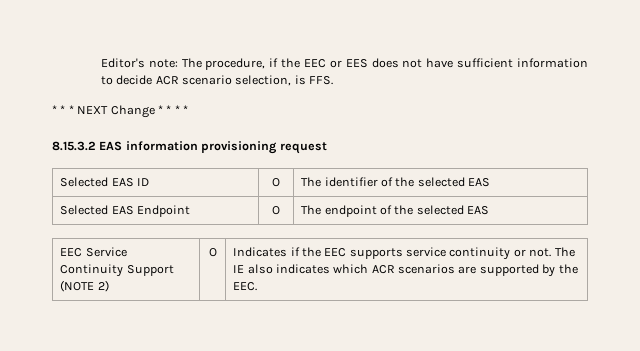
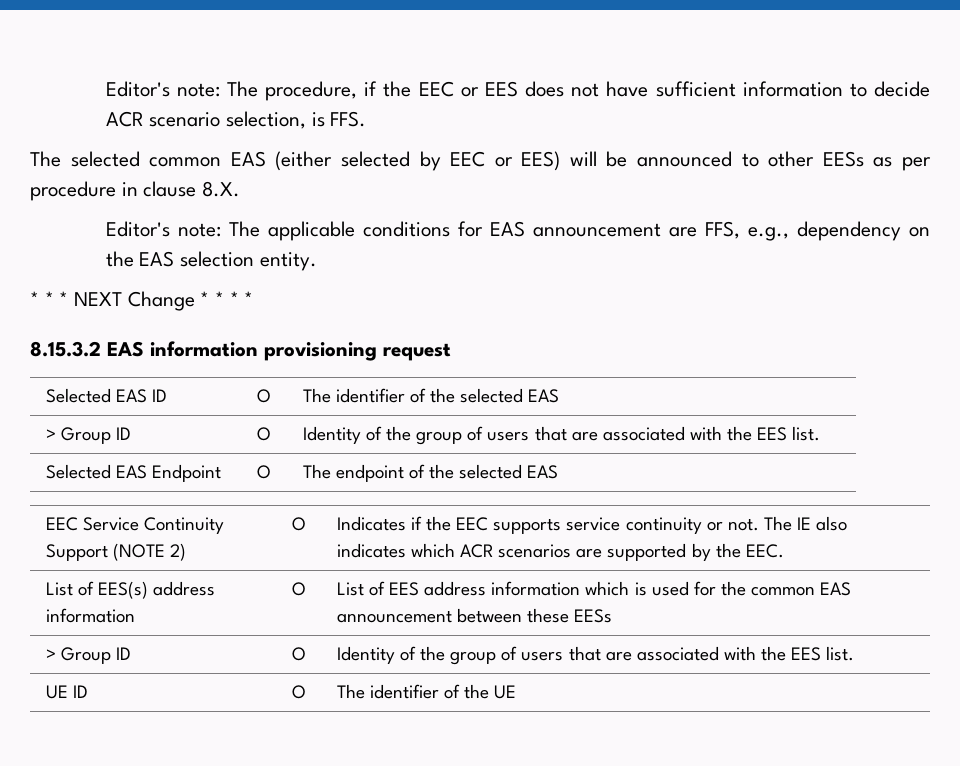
+ The selected common EAS (either selected by EEC or EES) will be announced to other EESs as per procedure in clause 8.X.
+ Editor's note: The applicable conditions for EAS announcement are FFS, e.g., dependency on the EAS selection entity.
  Selected EAS ID | O | The identifier of the selected EAS
+ > Group ID | O | Identity of the group of users that are associated with the EES list.
+ List of EES(s) address information | O | List of EES address information which is used for the common EAS announcement between these EESs
+ > Group ID | O | Identity of the group of users that are associated with the EES list.
+ UE ID | O | The identifier of the UE

